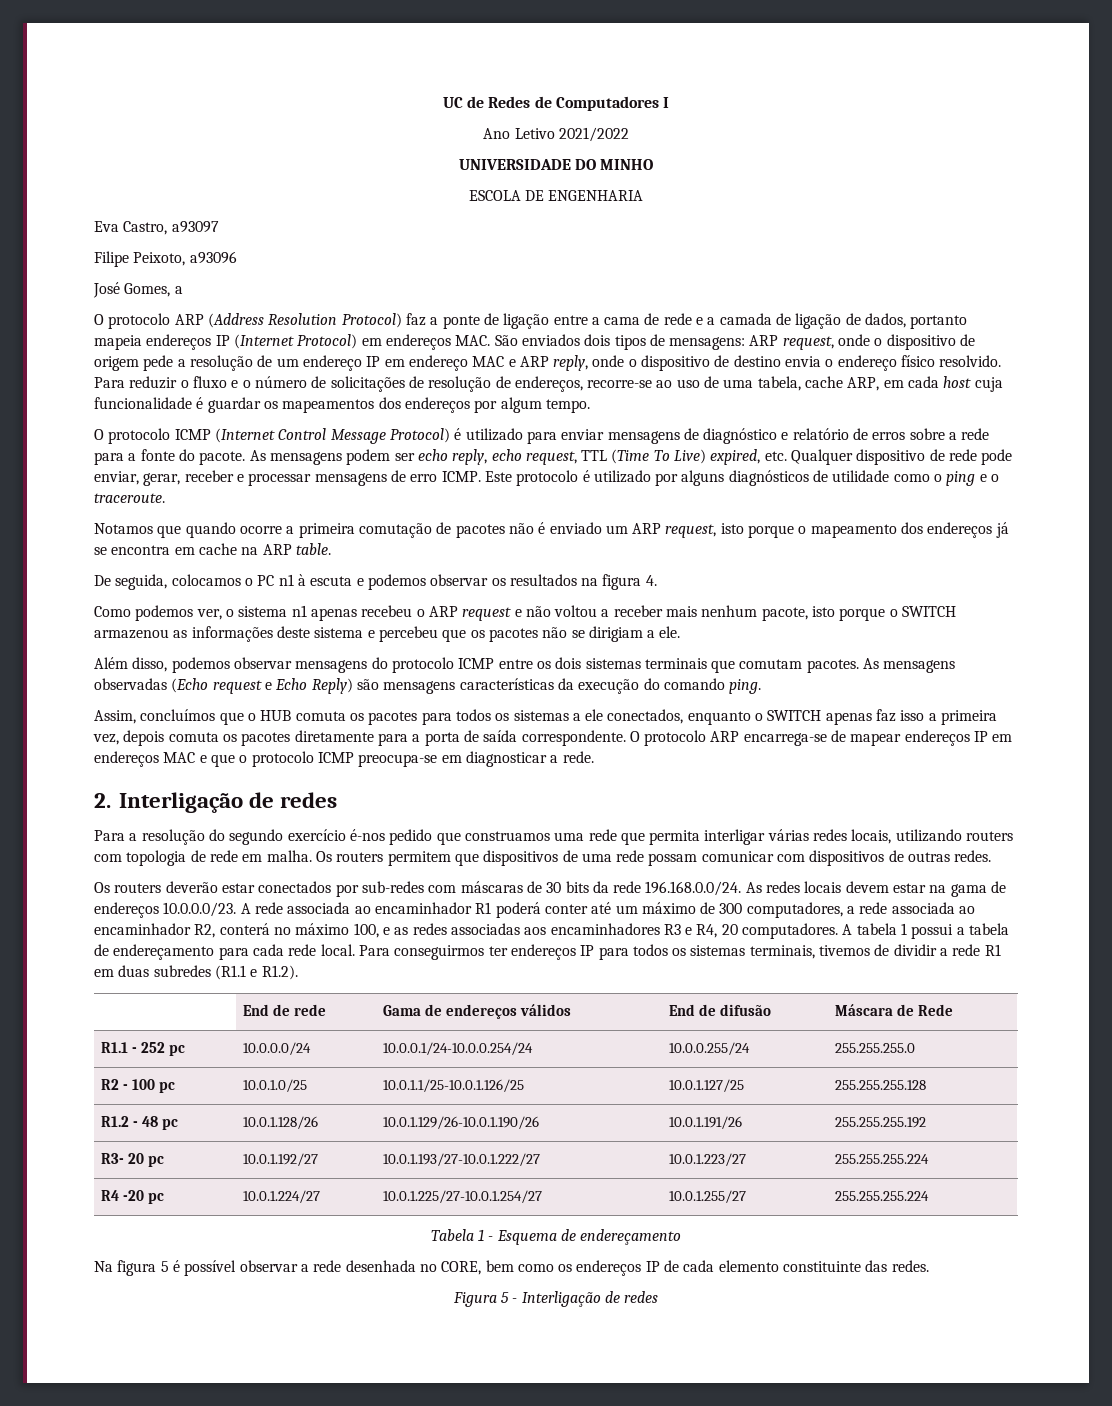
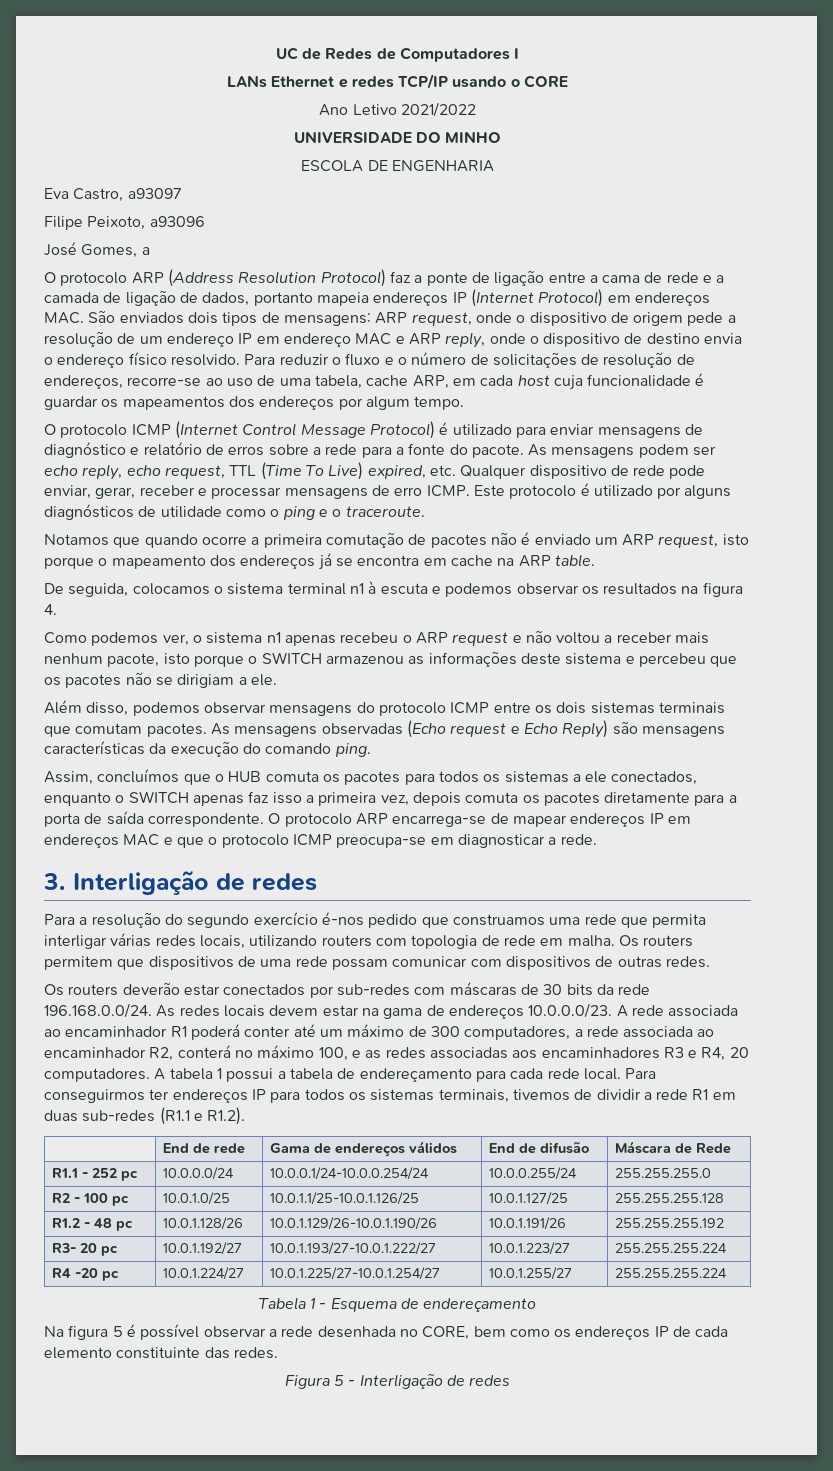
+ LANs Ethernet e redes TCP/IP usando o CORE
- De seguida, colocamos o PC n1 à escuta e podemos observar os resultados na figura 4.
+ De seguida, colocamos o sistema terminal n1 à escuta e podemos observar os resultados na figura 4.
- 2. Interligação de redes
+ 3. Interligação de redes
- Para conseguirmos ter endereços IP para todos os sistemas terminais, tivemos de dividir a rede R1 em duas subredes (R1.1 e R1.2).
+ Para conseguirmos ter endereços IP para todos os sistemas terminais, tivemos de dividir a rede R1 em duas sub-redes (R1.1 e R1.2).

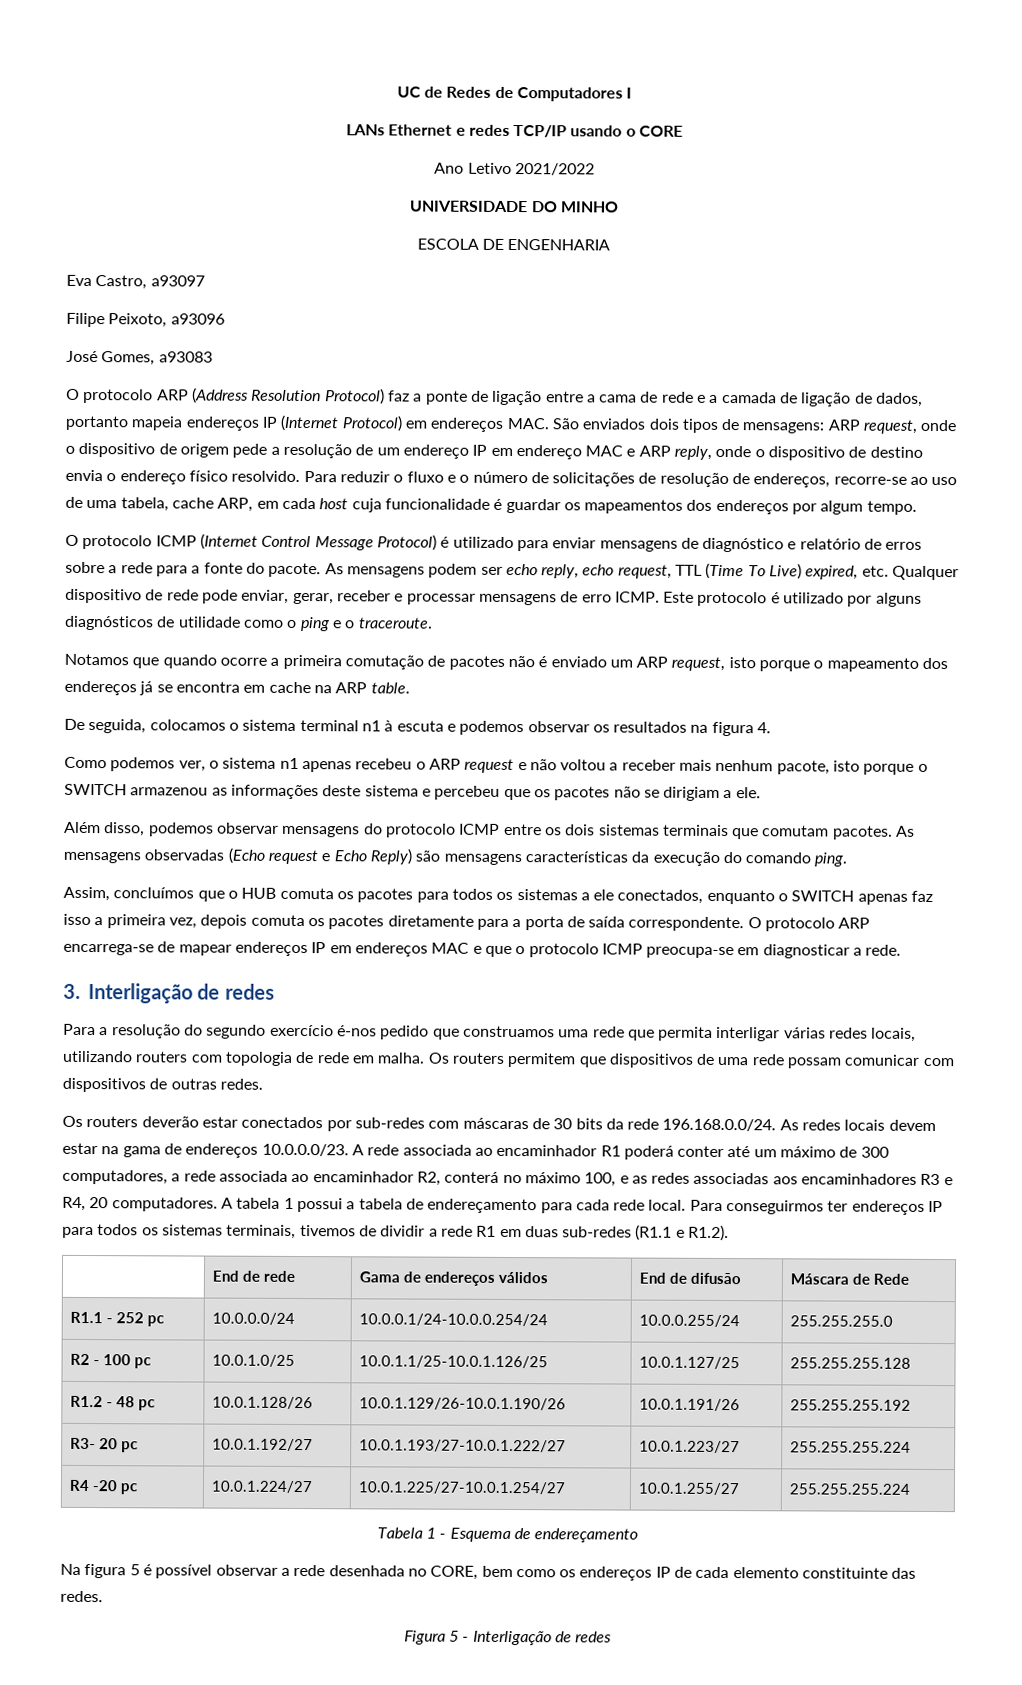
- José Gomes, a
+ José Gomes, a93083

